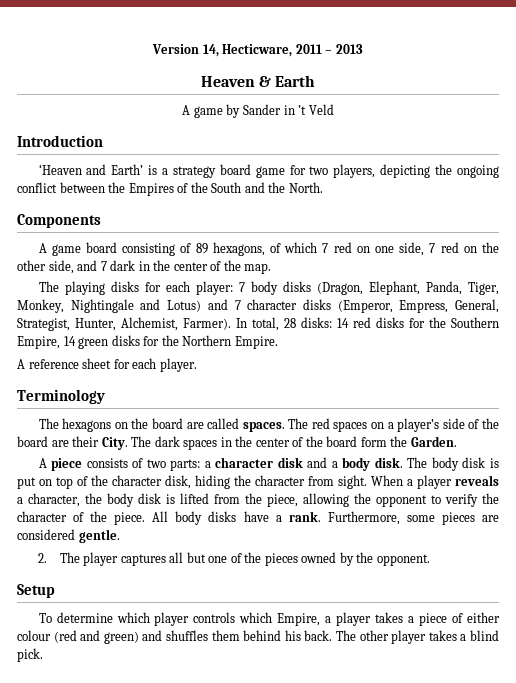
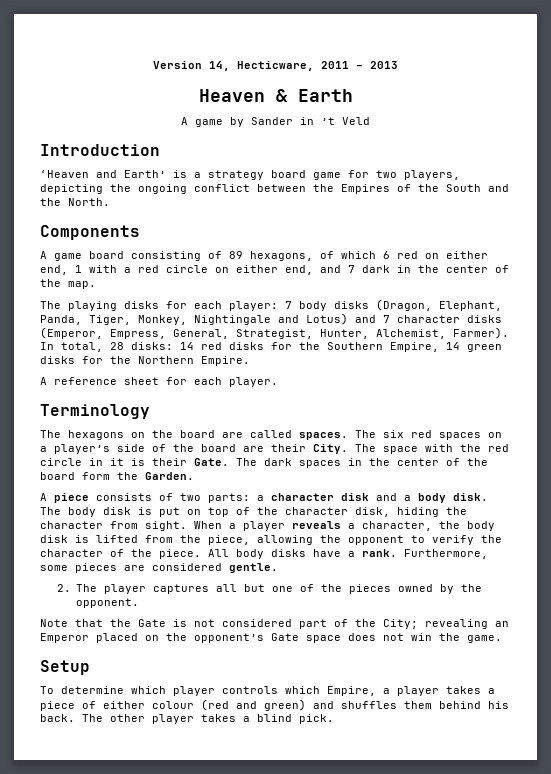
- A game board consisting of 89 hexagons, of which 7 red on one side, 7 red on the other side, and 7 dark in the center of the map.
+ A game board consisting of 89 hexagons, of which 6 red on either end, 1 with a red circle on either end, and 7 dark in the center of the map.
- The red spaces on a player’s side of the board are their City.
+ The six red spaces on a player’s side of the board are their City.
- The dark spaces in the center of the board form the Garden.
+ The space with the red circle in it is their Gate. The dark spaces in the center of the board form the Garden.
+ Note that the Gate is not considered part of the City; revealing an Emperor placed on the opponent’s Gate space does not win the game.

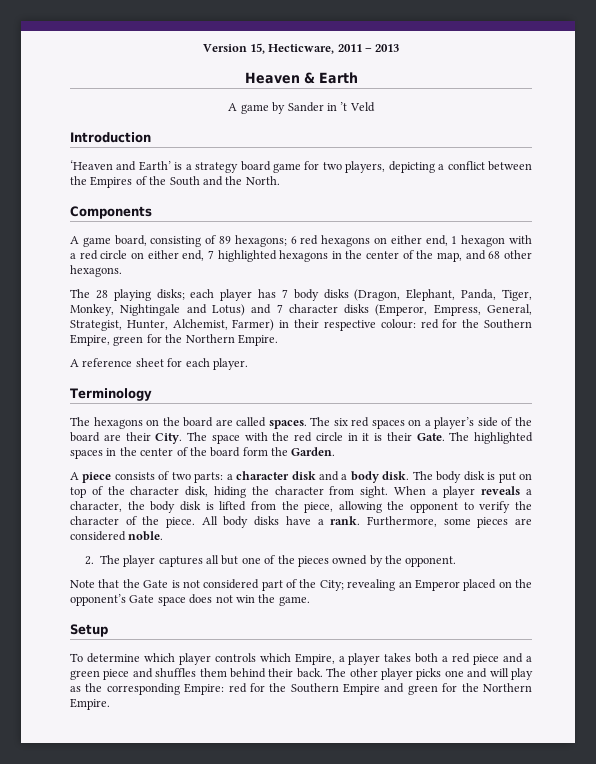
- Version 14, Hecticware, 2011 – 2013
+ Version 15, Hecticware, 2011 – 2013
- ‘Heaven and Earth’ is a strategy board game for two players, depicting the ongoing conflict between the Empires of the South and the North.
+ ‘Heaven and Earth’ is a strategy board game for two players, depicting a conflict between the Empires of the South and the North.
- A game board consisting of 89 hexagons, of which 6 red on either end, 1 with a red circle on either end, and 7 dark in the center of the map.
- The playing disks for each player: 7 body disks (Dragon, Elephant, Panda, Tiger, Monkey, Nightingale and Lotus) and 7 character disks (Emperor, Empress, General, Strategist, Hunter, Alchemist, Farmer). In total, 28 disks: 14 red disks for the Southern Empire, 14 green disks for the Northern Empire.
+ A game board, consisting of 89 hexagons; 6 red hexagons on either end, 1 hexagon with a red circle on either end, 7 highlighted hexagons in the center of the map, and 68 other hexagons.
+ The 28 playing disks; each player has 7 body disks (Dragon, Elephant, Panda, Tiger, Monkey, Nightingale and Lotus) and 7 character disks (Emperor, Empress, General, Strategist, Hunter, Alchemist, Farmer) in their respective colour: red for the Southern Empire, green for the Northern Empire.
- The dark spaces in the center of the board form the Garden.
+ The highlighted spaces in the center of the board form the Garden.
- Furthermore, some pieces are considered gentle.
+ Furthermore, some pieces are considered noble.
- To determine which player controls which Empire, a player takes a piece of either colour (red and green) and shuffles them behind his back.
+ To determine which player controls which Empire, a player takes both a red piece and a green piece and shuffles them behind their back.
- The other player takes a blind pick.
+ The other player picks one and will play as the corresponding Empire: red for the Southern Empire and green for the Northern Empire.

